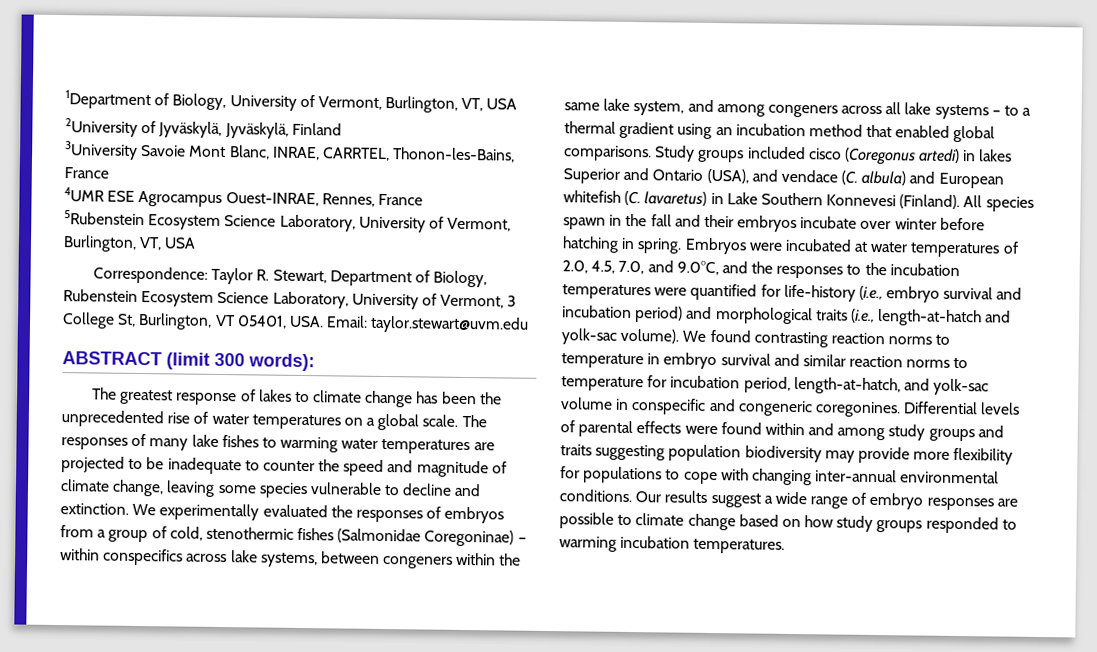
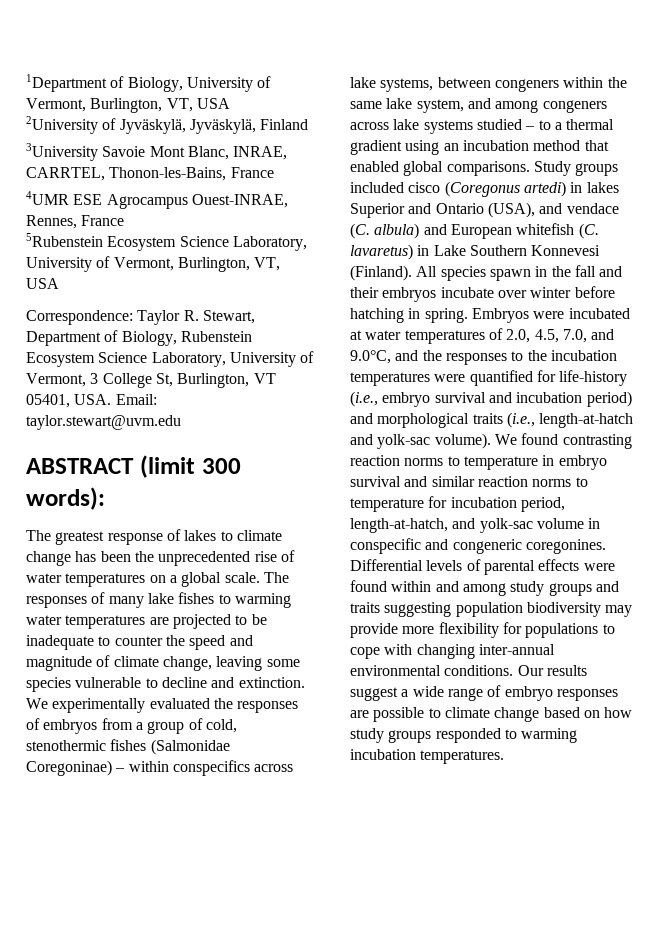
- We experimentally evaluated the responses of embryos from a group of cold, stenothermic fishes (Salmonidae Coregoninae) – within conspecifics across lake systems, between congeners within the same lake system, and among congeners across all lake systems – to a thermal gradient using an incubation method that enabled global comparisons.
+ We experimentally evaluated the responses of embryos from a group of cold, stenothermic fishes (Salmonidae Coregoninae) – within conspecifics across lake systems, between congeners within the same lake system, and among congeners across lake systems studied – to a thermal gradient using an incubation method that enabled global comparisons.

